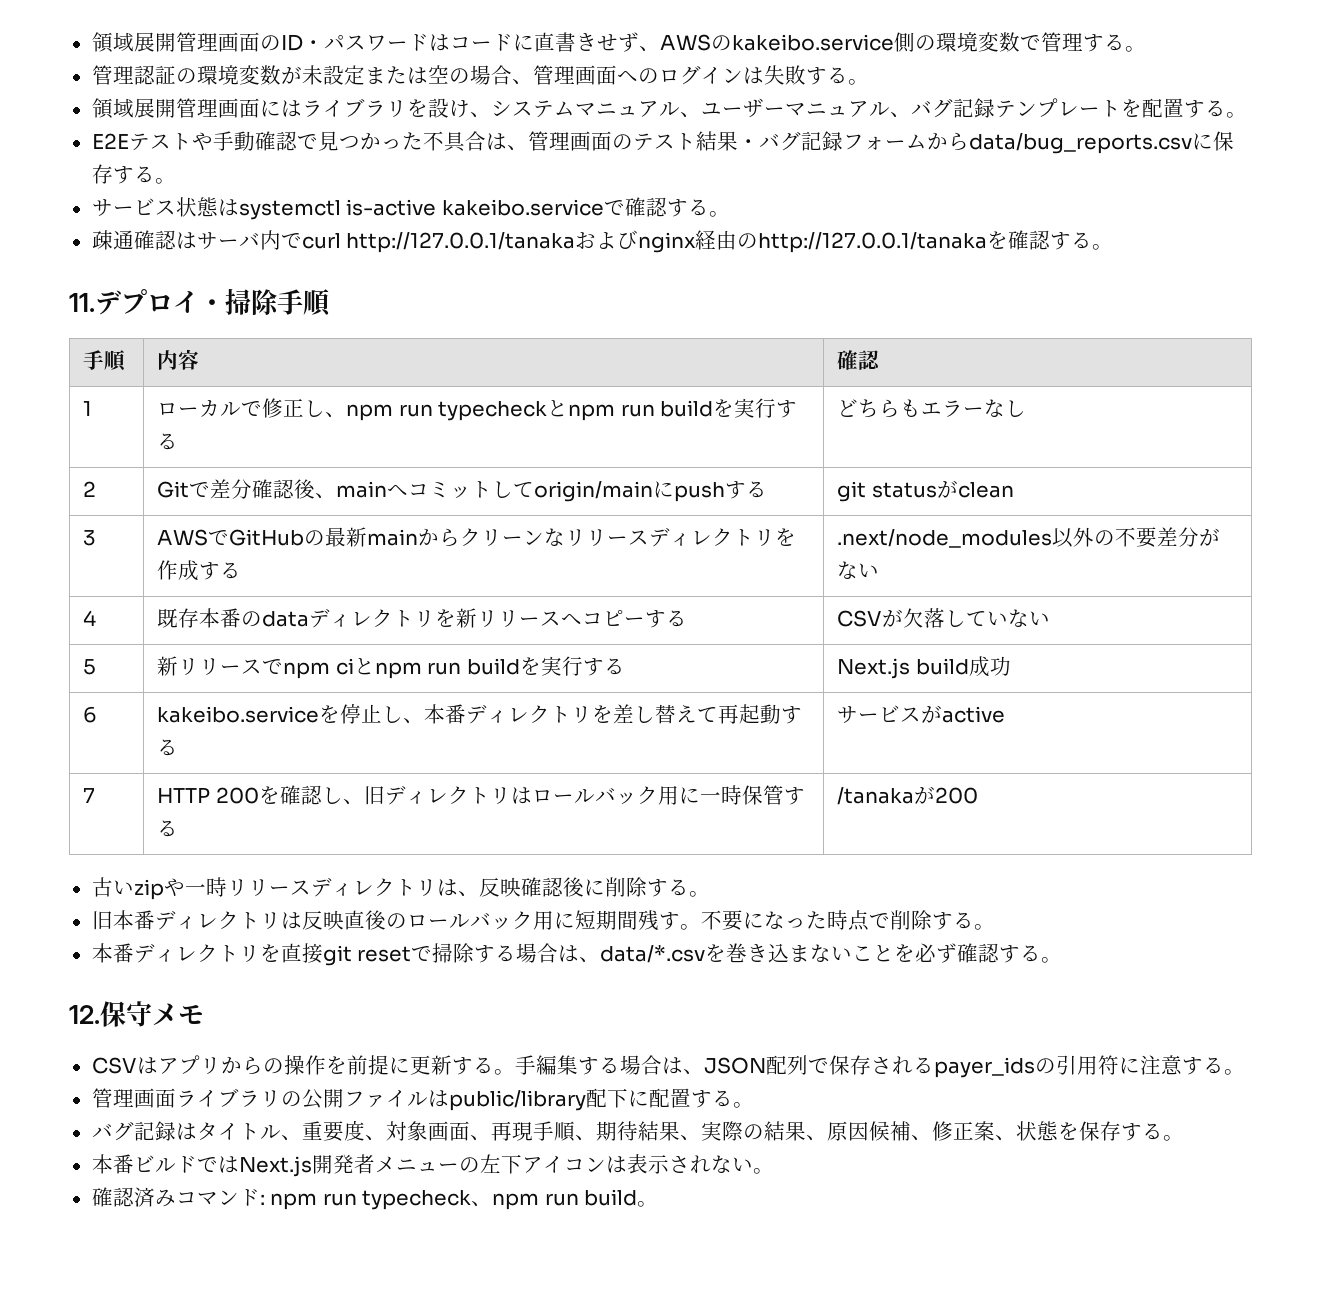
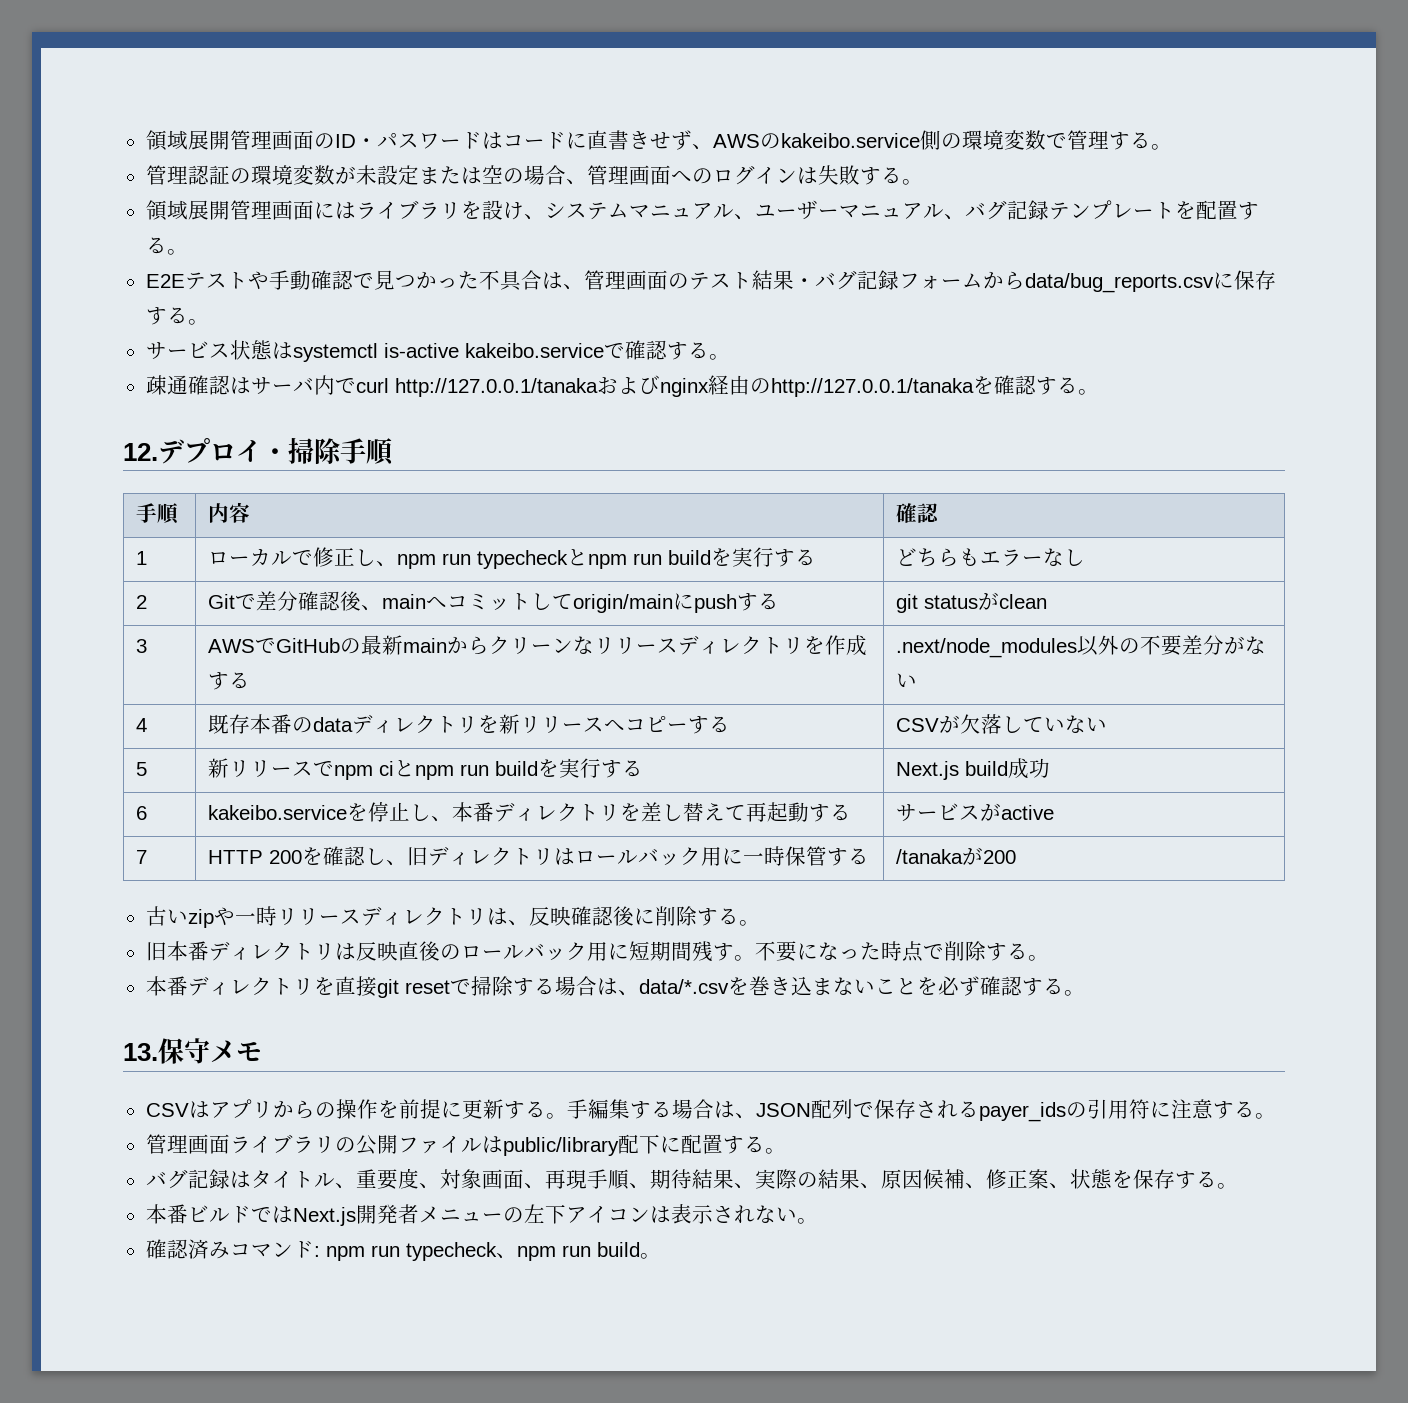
- 11.デプロイ・掃除手順
+ 12.デプロイ・掃除手順
- 12.保守メモ
+ 13.保守メモ

